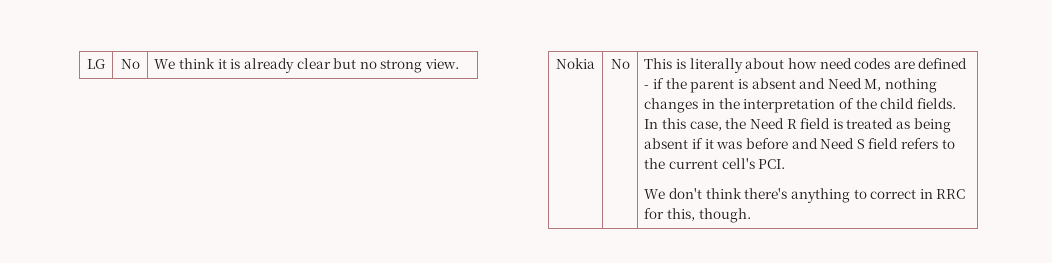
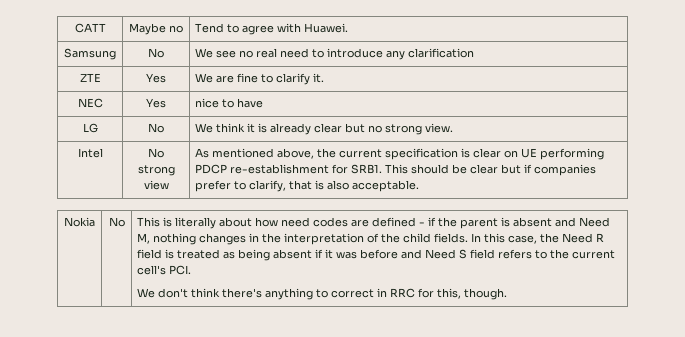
+ CATT | Maybe no | Tend to agree with Huawei.
+ Samsung | No | We see no real need to introduce any clarification
+ ZTE | Yes | We are fine to clarify it.
+ NEC | Yes | nice to have
+ Intel | No strong view | As mentioned above, the current specification is clear on UE performing PDCP re-establishment for SRB1. This should be clear but if companies prefer to clarify, that is also acceptable.

